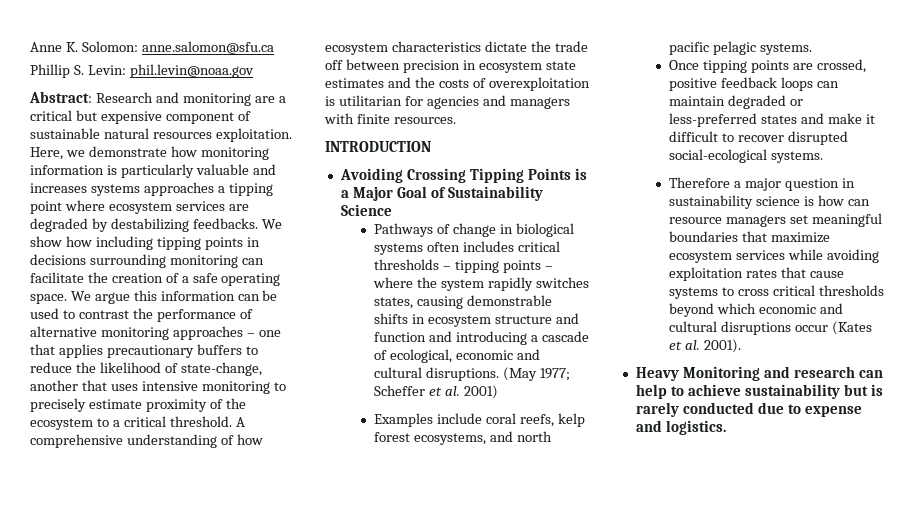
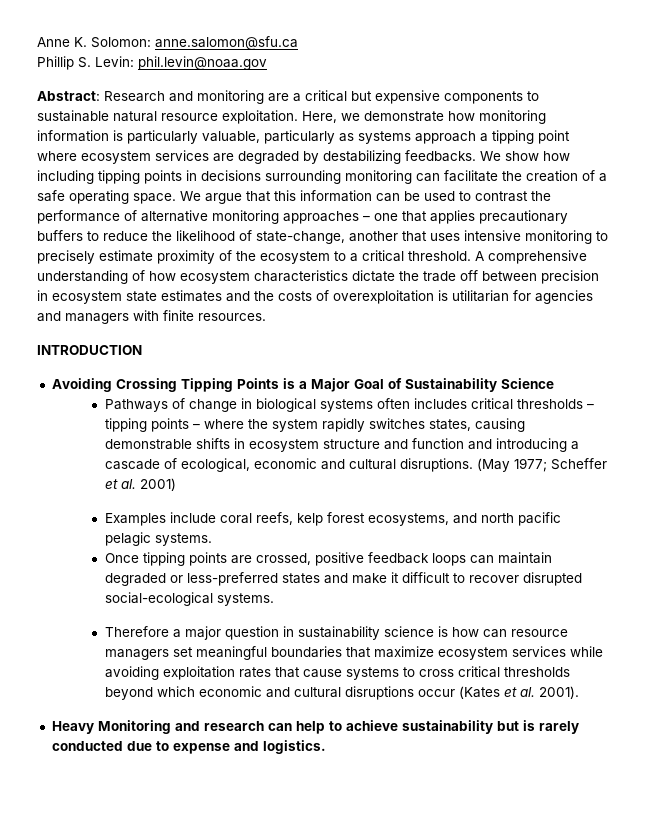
- Abstract: Research and monitoring are a critical but expensive component of sustainable natural resources exploitation.
+ Abstract: Research and monitoring are a critical but expensive components to sustainable natural resource exploitation.
- Here, we demonstrate how monitoring information is particularly valuable and increases systems approaches a tipping point where ecosystem services are degraded by destabilizing feedbacks.
+ Here, we demonstrate how monitoring information is particularly valuable, particularly as systems approach a tipping point where ecosystem services are degraded by destabilizing feedbacks.
- We argue this information can be used to contrast the performance of alternative monitoring approaches – one that applies precautionary buffers to reduce the likelihood of state-change, another that uses intensive monitoring to precisely estimate proximity of the ecosystem to a critical threshold.
+ We argue that this information can be used to contrast the performance of alternative monitoring approaches – one that applies precautionary buffers to reduce the likelihood of state-change, another that uses intensive monitoring to precisely estimate proximity of the ecosystem to a critical threshold.

